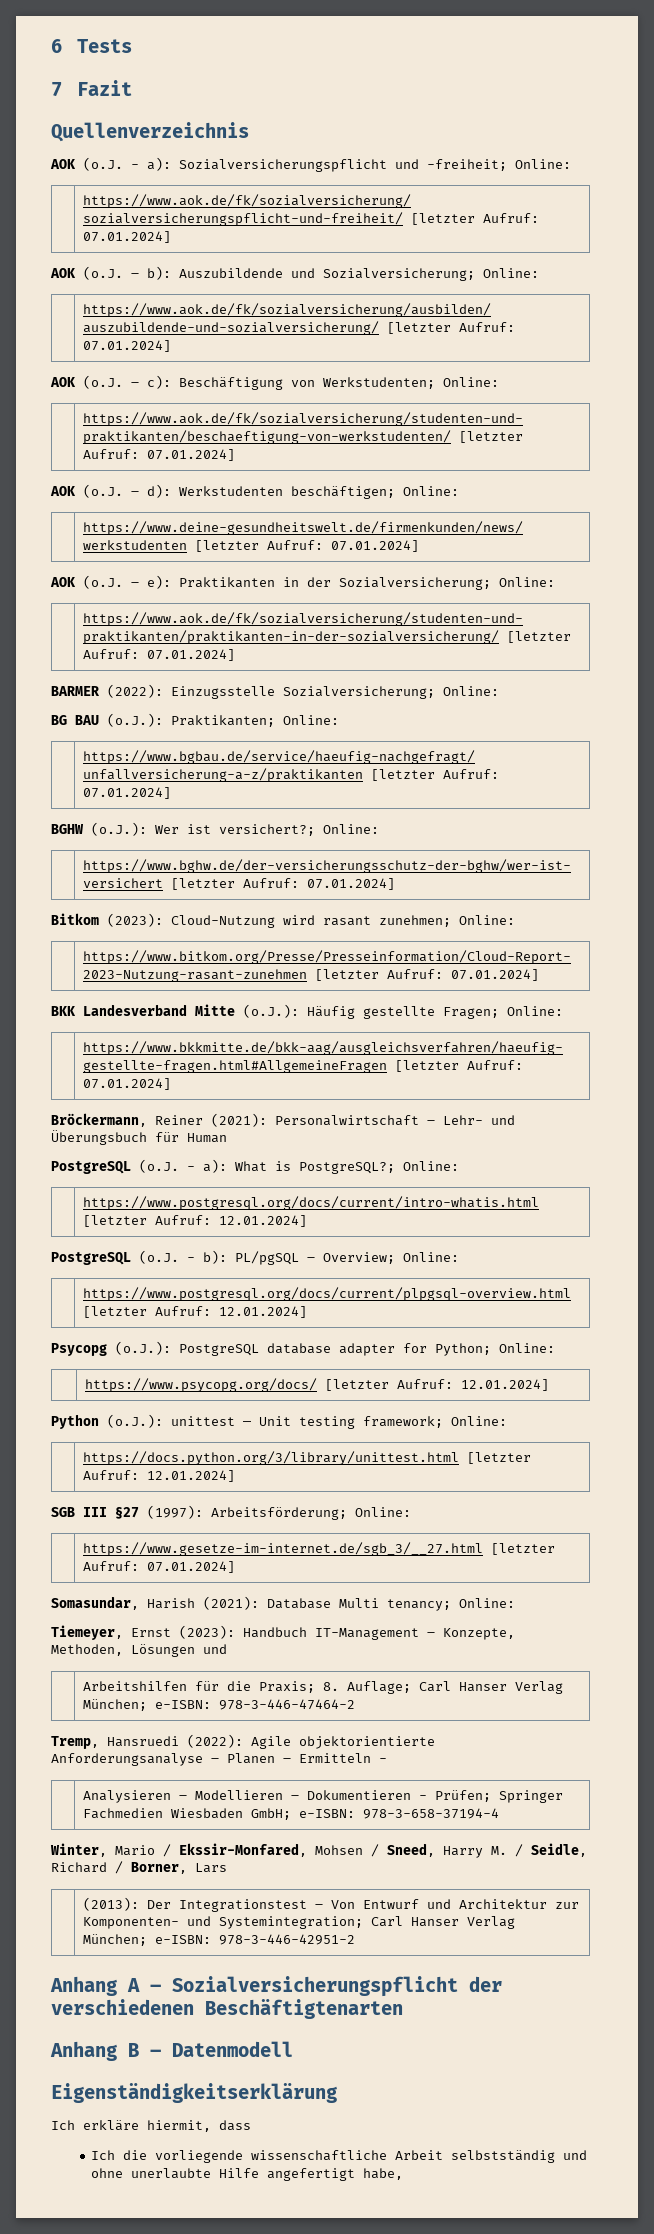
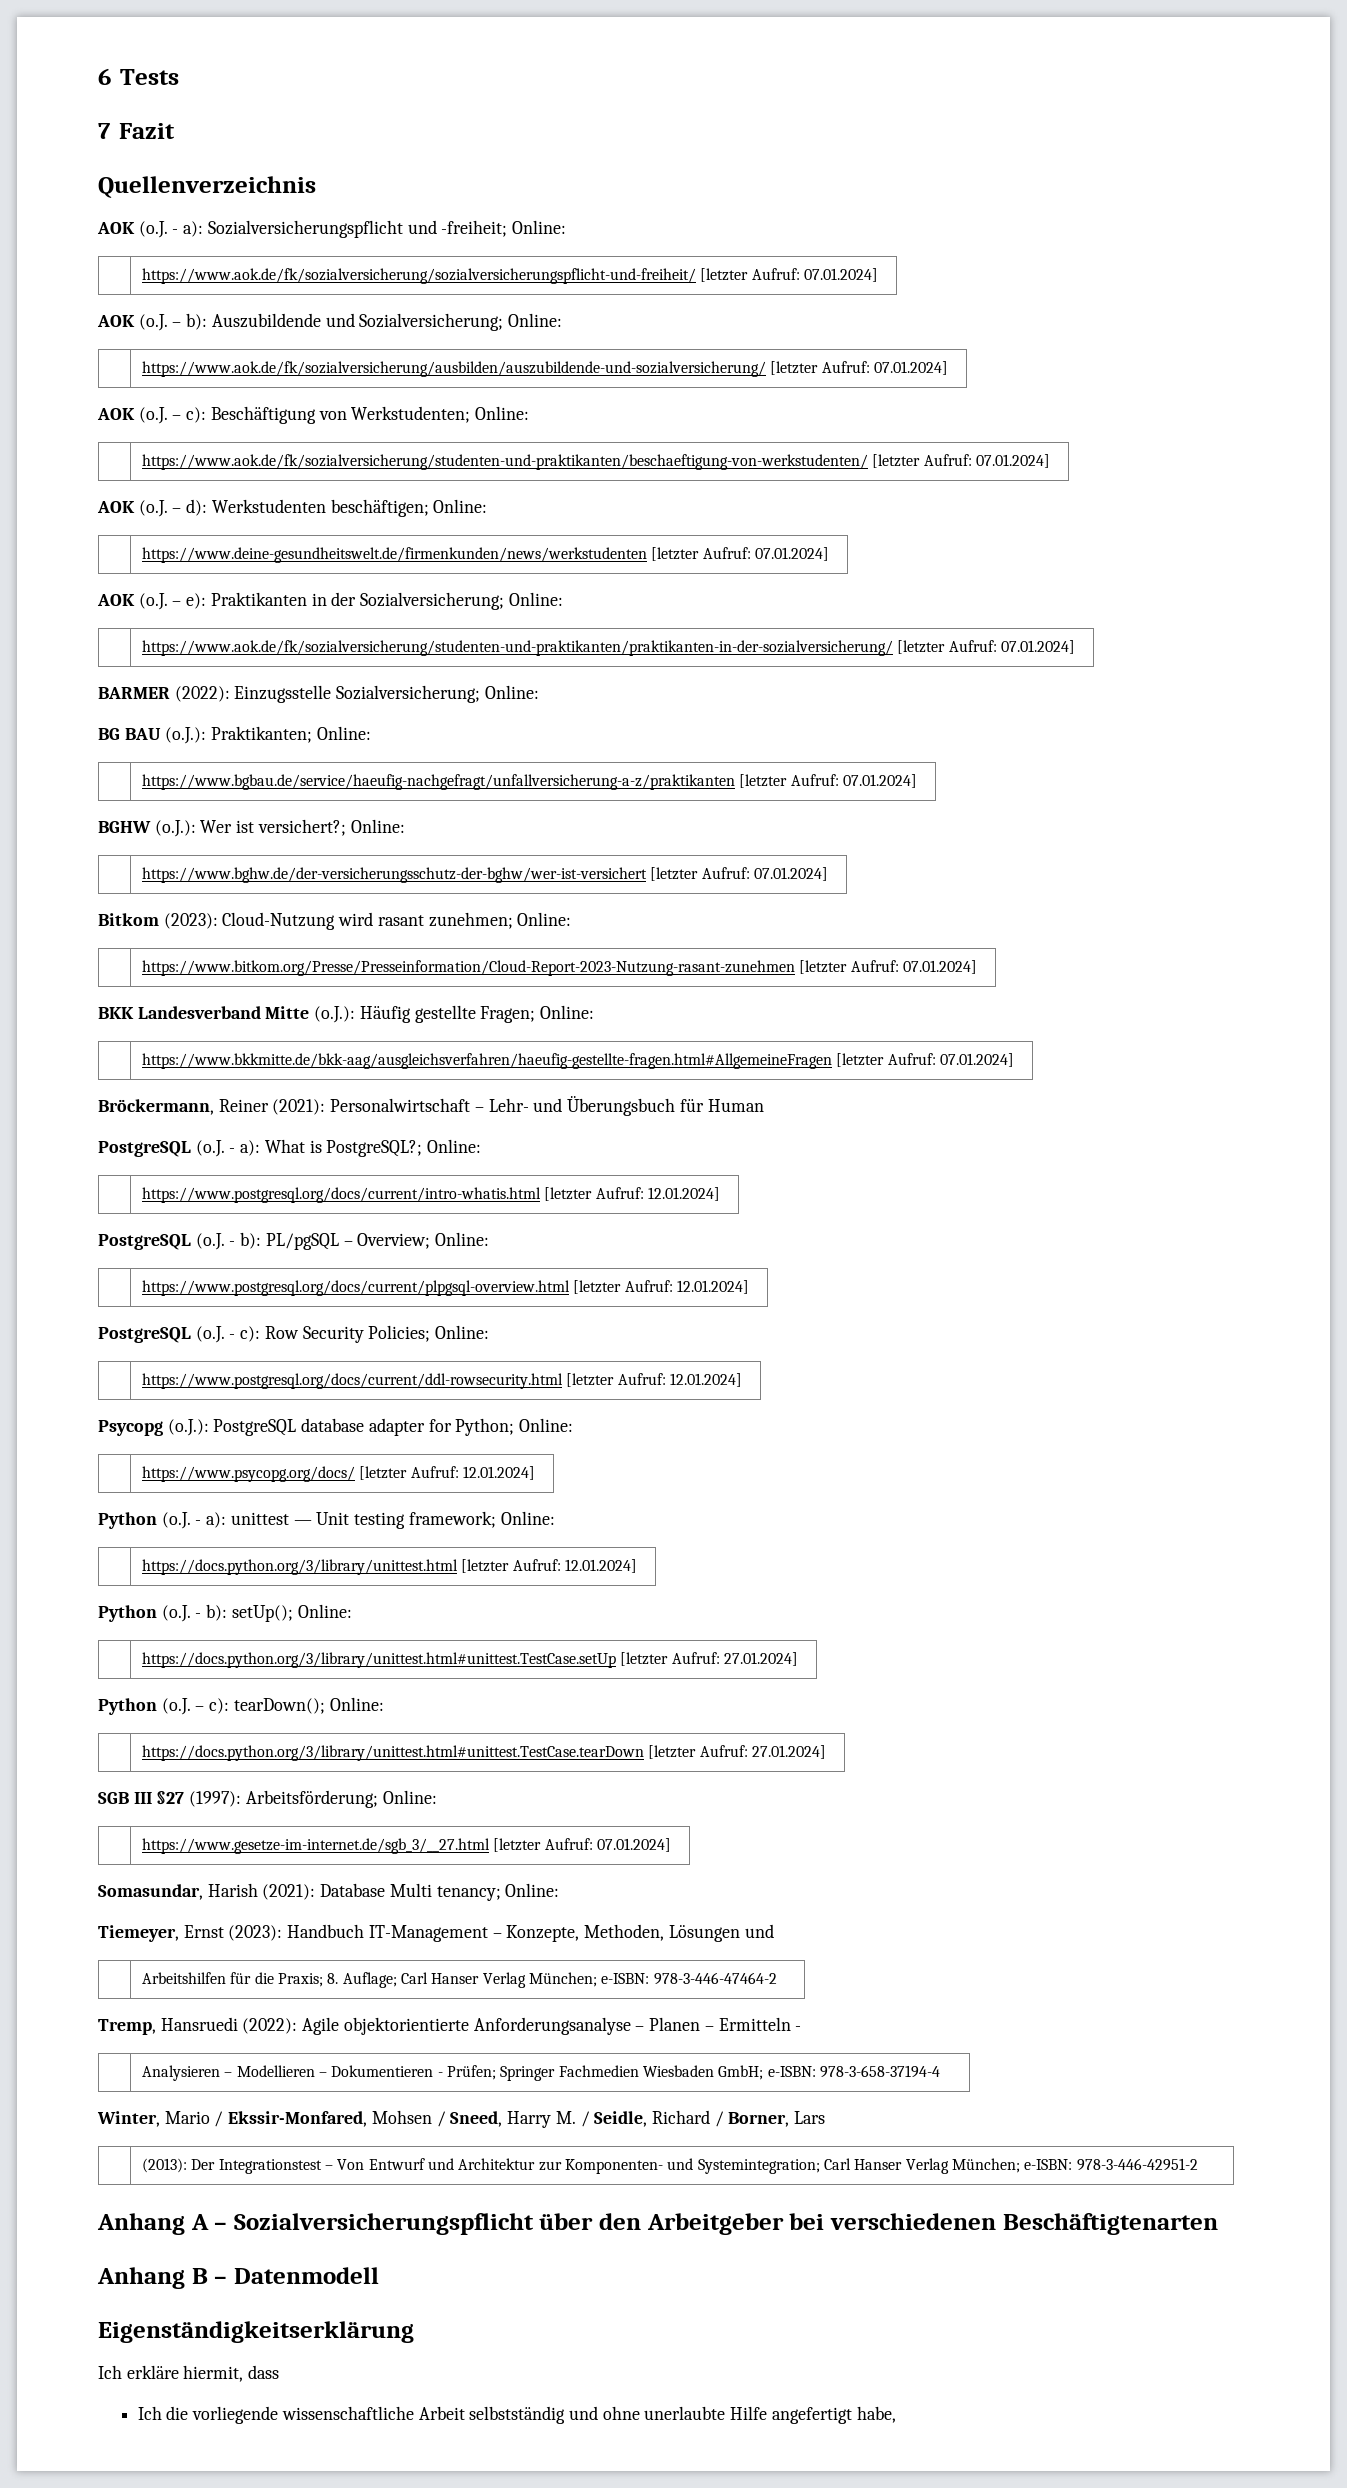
+ PostgreSQL (o.J. - c): Row Security Policies; Online:
+ | https://www.postgresql.org/docs/current/ddl-rowsecurity.html [letzter Aufruf: 12.01.2024]
- Python (o.J.): unittest — Unit testing framework; Online:
+ Python (o.J. - a): unittest — Unit testing framework; Online:
+ Python (o.J. - b): setUp(); Online:
+ | https://docs.python.org/3/library/unittest.html#unittest.TestCase.setUp [letzter Aufruf: 27.01.2024]
+ Python (o.J. – c): tearDown(); Online:
+ | https://docs.python.org/3/library/unittest.html#unittest.TestCase.tearDown [letzter Aufruf: 27.01.2024]
- Anhang A – Sozialversicherungspflicht der verschiedenen Beschäftigtenarten
+ Anhang A – Sozialversicherungspflicht über den Arbeitgeber bei verschiedenen Beschäftigtenarten

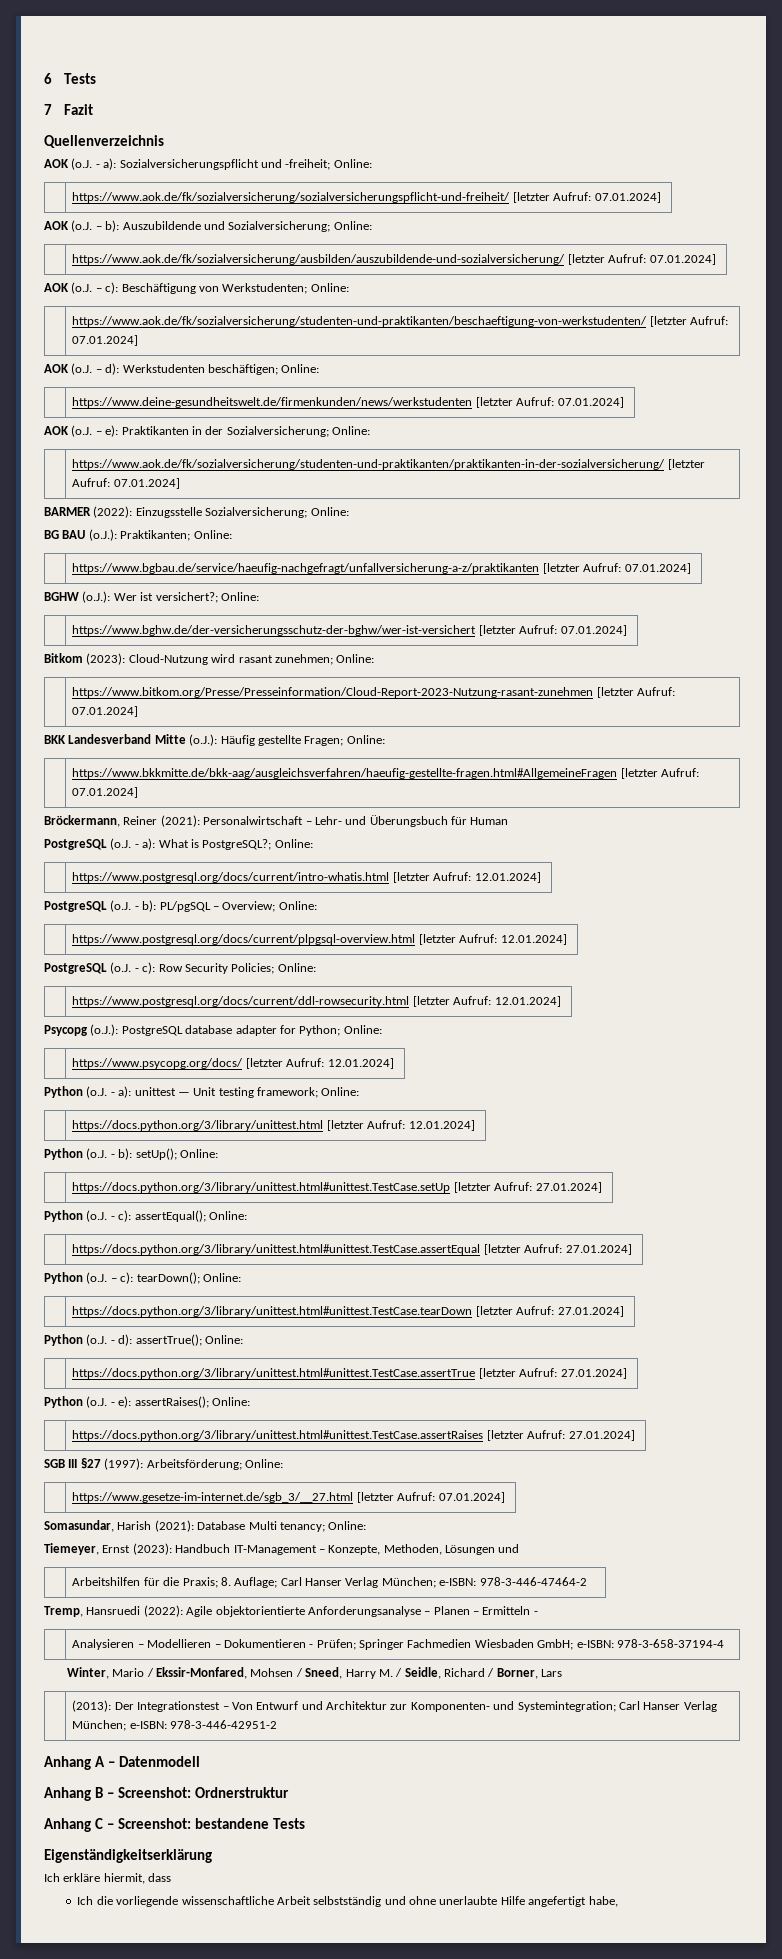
+ Python (o.J. - c): assertEqual(); Online:
+ | https://docs.python.org/3/library/unittest.html#unittest.TestCase.assertEqual [letzter Aufruf: 27.01.2024]
+ Python (o.J. - d): assertTrue(); Online:
+ | https://docs.python.org/3/library/unittest.html#unittest.TestCase.assertTrue [letzter Aufruf: 27.01.2024]
+ Python (o.J. - e): assertRaises(); Online:
+ | https://docs.python.org/3/library/unittest.html#unittest.TestCase.assertRaises [letzter Aufruf: 27.01.2024]
- Anhang A – Sozialversicherungspflicht über den Arbeitgeber bei verschiedenen Beschäftigtenarten
- Anhang B – Datenmodell
+ Anhang A – Datenmodell
+ Anhang B – Screenshot: Ordnerstruktur
+ Anhang C – Screenshot: bestandene Tests

